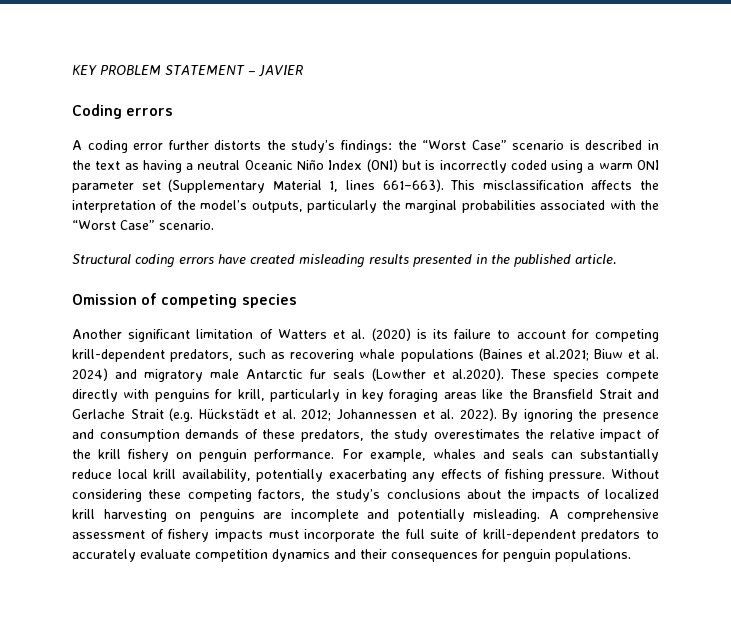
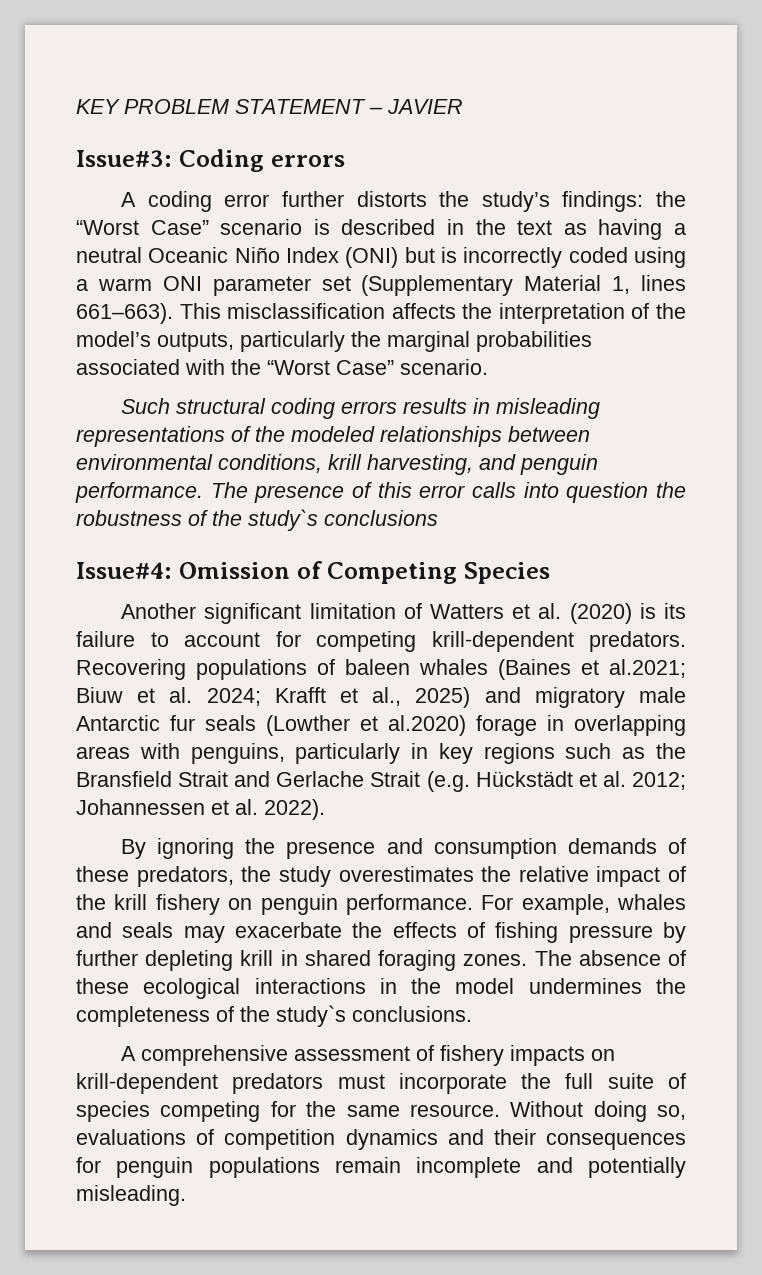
- Coding errors
+ Issue#3: Coding errors
- Structural coding errors have created misleading results presented in the published article.
- Omission of competing species
+ Such structural coding errors results in misleading representations of the modeled relationships between environmental conditions, krill harvesting, and penguin performance. The presence of this error calls into question the robustness of the study`s conclusions
+ Issue#4: Omission of Competing Species
- Another significant limitation of Watters et al. (2020) is its failure to account for competing krill-dependent predators, such as recovering whale populations (Baines et al.2021;
+ Another significant limitation of Watters et al. (2020) is its failure to account for competing krill-dependent predators. Recovering populations of baleen whales (Baines et al.2021;
- Biuw et al. 2024) and migratory male Antarctic fur seals (Lowther et al.2020). These species compete directly with penguins for krill, particularly in key foraging areas like the Bransfield Strait and Gerlache Strait (e.g. Hückstädt et al. 2012;
+ Biuw et al. 2024; Krafft et al., 2025) and migratory male Antarctic fur seals (Lowther et al.2020) forage in overlapping areas with penguins, particularly in key regions such as the Bransfield Strait and Gerlache Strait (e.g. Hückstädt et al. 2012;
- Johannessen et al. 2022). By ignoring the presence and consumption demands of these predators, the study overestimates the relative impact of the krill fishery on penguin performance.
+ Johannessen et al. 2022).
+ By ignoring the presence and consumption demands of these predators, the study overestimates the relative impact of the krill fishery on penguin performance.
- For example, whales and seals can substantially reduce local krill availability, potentially exacerbating any effects of fishing pressure. Without considering these competing factors, the study’s conclusions about the impacts of localized krill harvesting on penguins are incomplete and potentially misleading. A comprehensive assessment of fishery impacts must incorporate the full suite of krill-dependent predators to accurately evaluate competition dynamics and their consequences for penguin populations.
+ For example, whales and seals may exacerbate the effects of fishing pressure by further depleting krill in shared foraging zones. The absence of these ecological interactions in the model undermines the completeness of the study`s conclusions.
+ A comprehensive assessment of fishery impacts on krill-dependent predators must incorporate the full suite of species competing for the same resource. Without doing so, evaluations of competition dynamics and their consequences for penguin populations remain incomplete and potentially misleading.

